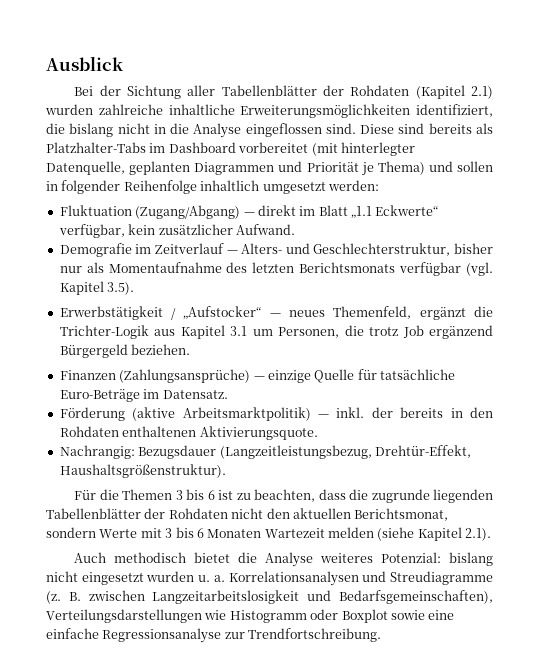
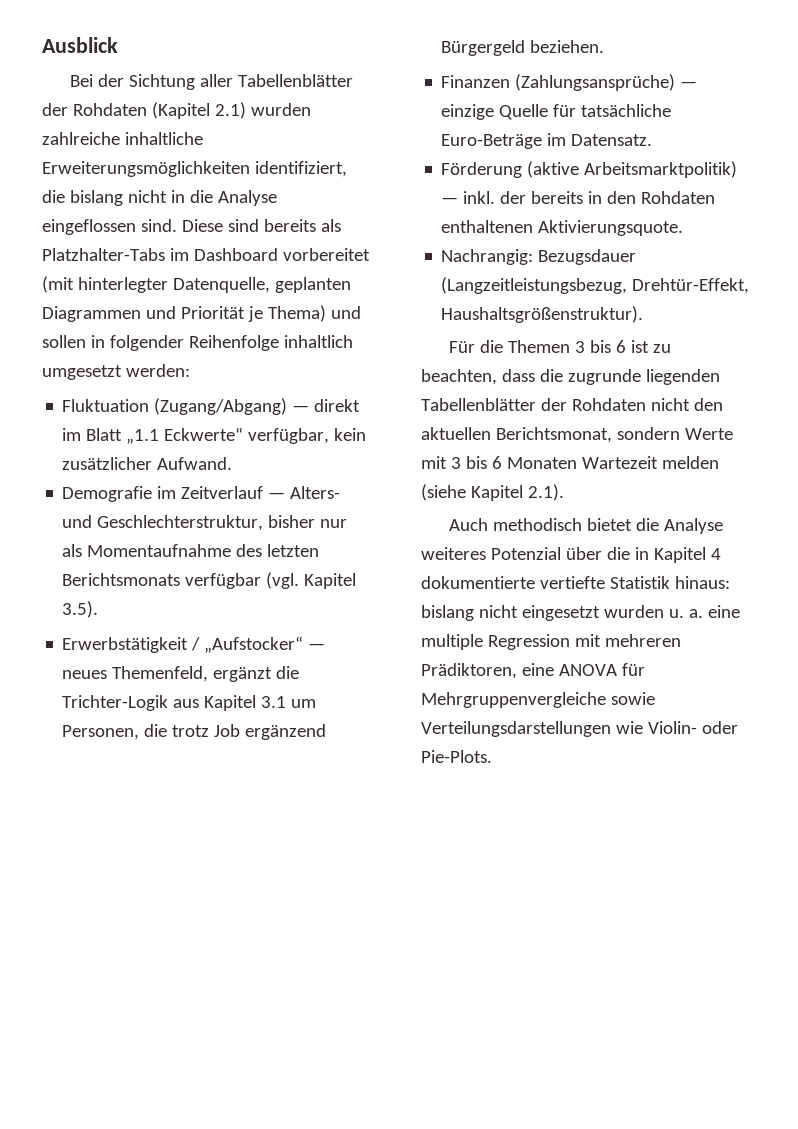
- Auch methodisch bietet die Analyse weiteres Potenzial: bislang nicht eingesetzt wurden u. a. Korrelationsanalysen und Streudiagramme (z. B. zwischen Langzeitarbeitslosigkeit und Bedarfsgemeinschaften), Verteilungsdarstellungen wie Histogramm oder Boxplot sowie eine einfache Regressionsanalyse zur Trendfortschreibung.
+ Auch methodisch bietet die Analyse weiteres Potenzial über die in Kapitel 4 dokumentierte vertiefte Statistik hinaus: bislang nicht eingesetzt wurden u. a. eine multiple Regression mit mehreren Prädiktoren, eine ANOVA für Mehrgruppenvergleiche sowie Verteilungsdarstellungen wie Violin- oder Pie-Plots.

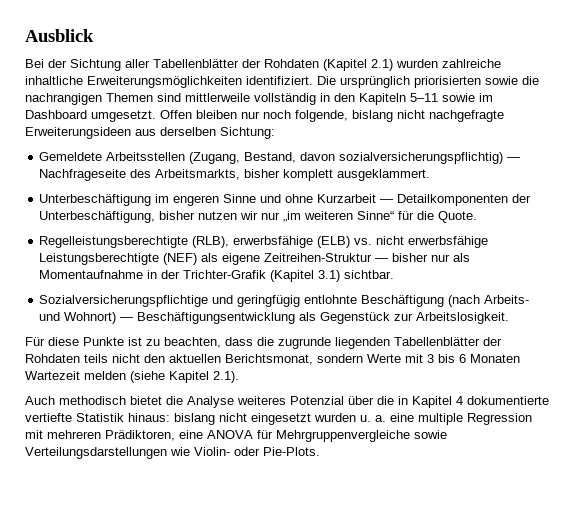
- Bei der Sichtung aller Tabellenblätter der Rohdaten (Kapitel 2.1) wurden zahlreiche inhaltliche Erweiterungsmöglichkeiten identifiziert, die bislang nicht in die Analyse eingeflossen sind. Diese sind bereits als Platzhalter-Tabs im Dashboard vorbereitet (mit hinterlegter Datenquelle, geplanten Diagrammen und Priorität je Thema) und sollen in folgender Reihenfolge inhaltlich umgesetzt werden:
- Fluktuation (Zugang/Abgang) — direkt im Blatt „1.1 Eckwerte“ verfügbar, kein zusätzlicher Aufwand.
- Demografie im Zeitverlauf — Alters- und Geschlechterstruktur, bisher nur als Momentaufnahme des letzten Berichtsmonats verfügbar (vgl. Kapitel 3.5).
- Erwerbstätigkeit / „Aufstocker“ — neues Themenfeld, ergänzt die Trichter-Logik aus Kapitel 3.1 um Personen, die trotz Job ergänzend Bürgergeld beziehen.
- Finanzen (Zahlungsansprüche) — einzige Quelle für tatsächliche Euro-Beträge im Datensatz.
- Förderung (aktive Arbeitsmarktpolitik) — inkl. der bereits in den Rohdaten enthaltenen Aktivierungsquote.
- Nachrangig: Bezugsdauer (Langzeitleistungsbezug, Drehtür-Effekt, Haushaltsgrößenstruktur).
- Für die Themen 3 bis 6 ist zu beachten, dass die zugrunde liegenden Tabellenblätter der Rohdaten nicht den aktuellen Berichtsmonat, sondern Werte mit 3 bis 6 Monaten Wartezeit melden (siehe Kapitel 2.1).
+ Bei der Sichtung aller Tabellenblätter der Rohdaten (Kapitel 2.1) wurden zahlreiche inhaltliche Erweiterungsmöglichkeiten identifiziert. Die ursprünglich priorisierten sowie die nachrangigen Themen sind mittlerweile vollständig in den Kapiteln 5–11 sowie im Dashboard umgesetzt. Offen bleiben nur noch folgende, bislang nicht nachgefragte Erweiterungsideen aus derselben Sichtung:
+ Gemeldete Arbeitsstellen (Zugang, Bestand, davon sozialversicherungspflichtig) — Nachfrageseite des Arbeitsmarkts, bisher komplett ausgeklammert.
+ Unterbeschäftigung im engeren Sinne und ohne Kurzarbeit — Detailkomponenten der Unterbeschäftigung, bisher nutzen wir nur „im weiteren Sinne“ für die Quote.
+ Regelleistungsberechtigte (RLB), erwerbsfähige (ELB) vs. nicht erwerbsfähige Leistungsberechtigte (NEF) als eigene Zeitreihen-Struktur — bisher nur als Momentaufnahme in der Trichter-Grafik (Kapitel 3.1) sichtbar.
+ Sozialversicherungspflichtige und geringfügig entlohnte Beschäftigung (nach Arbeits- und Wohnort) — Beschäftigungsentwicklung als Gegenstück zur Arbeitslosigkeit.
+ Für diese Punkte ist zu beachten, dass die zugrunde liegenden Tabellenblätter der Rohdaten teils nicht den aktuellen Berichtsmonat, sondern Werte mit 3 bis 6 Monaten Wartezeit melden (siehe Kapitel 2.1).

